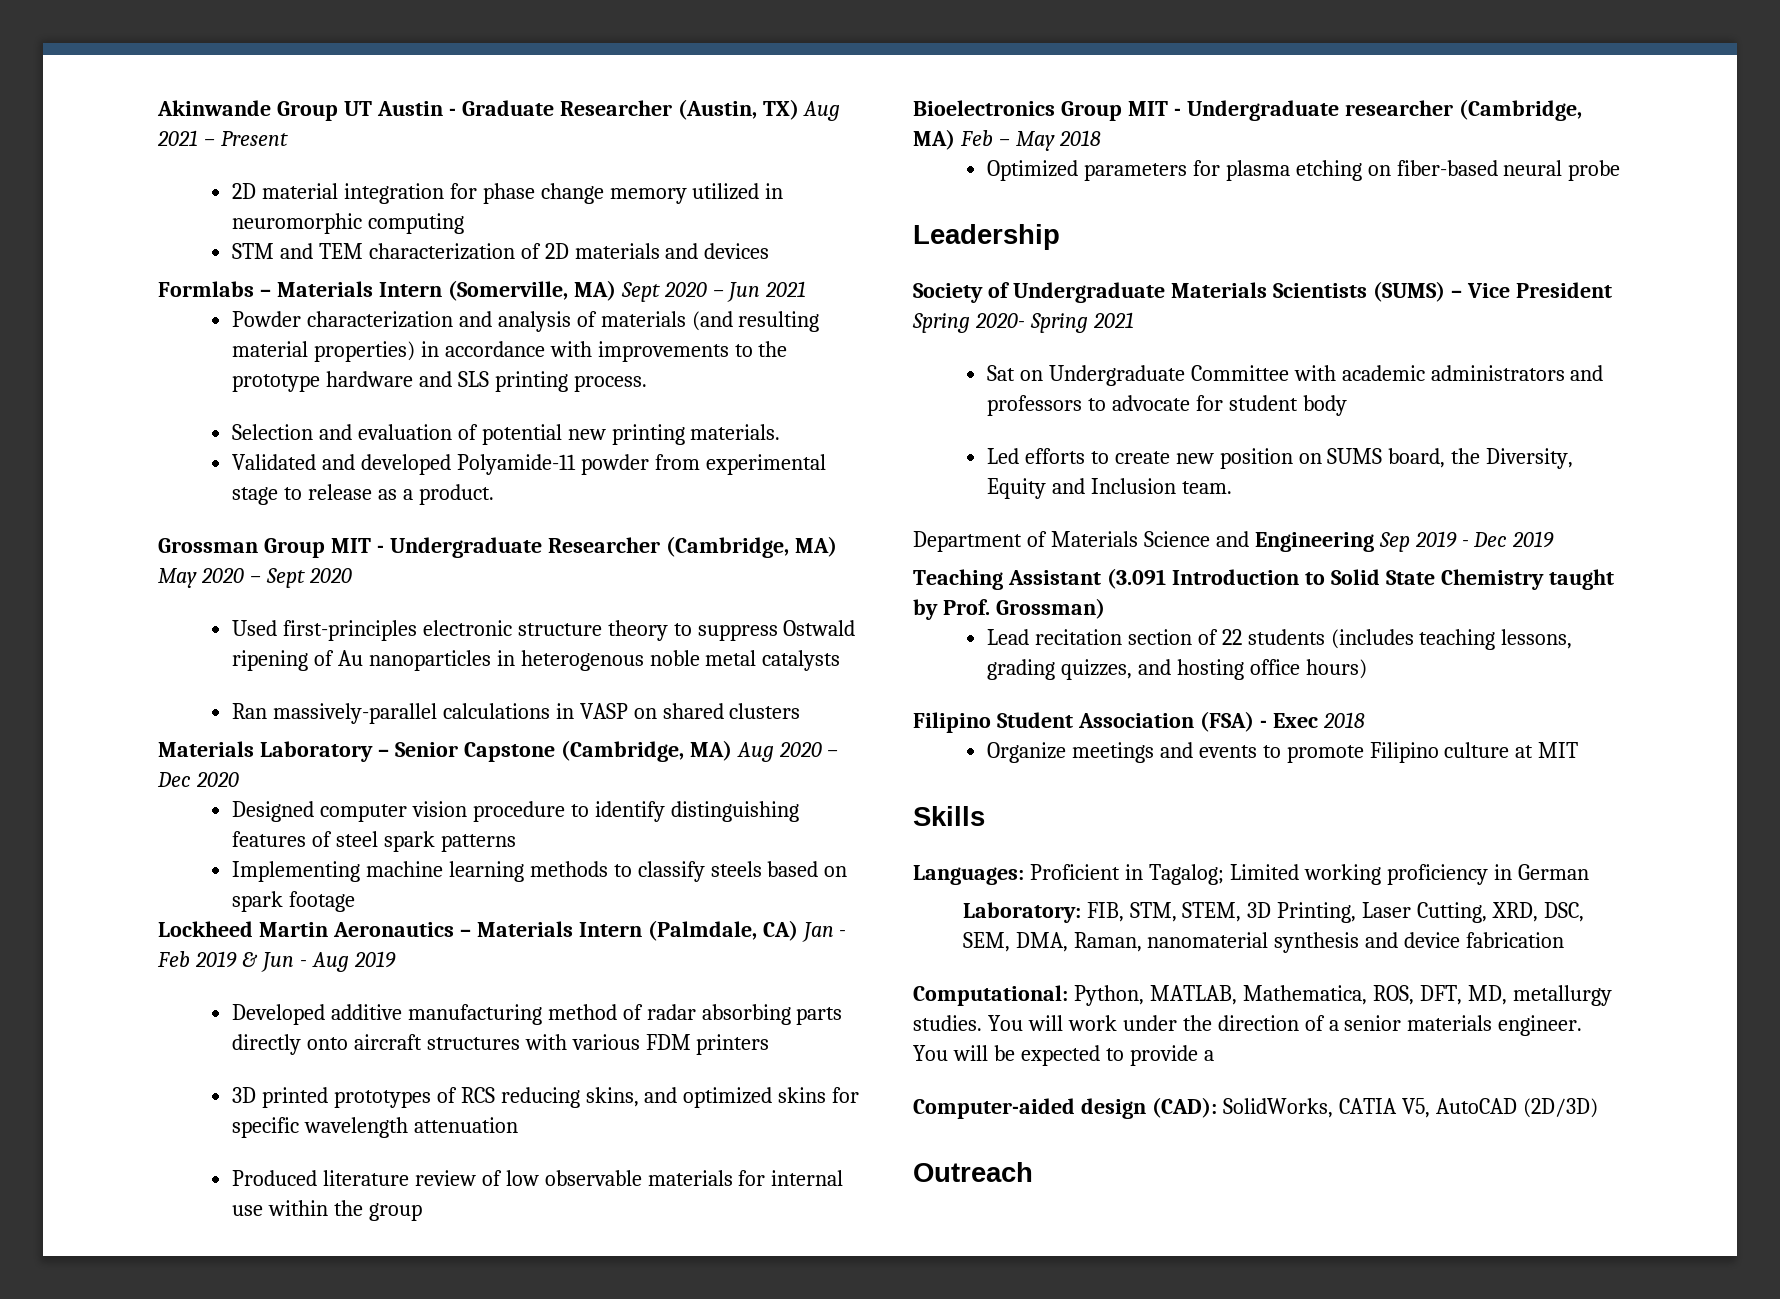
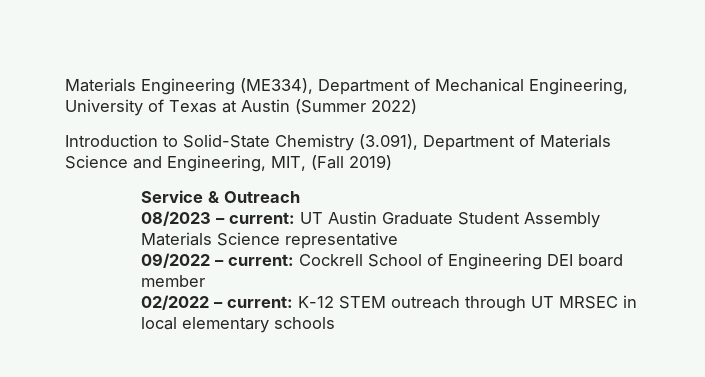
- Akinwande Group UT Austin - Graduate Researcher (Austin, TX) Aug 2021 – Present
- 2D material integration for phase change memory utilized in neuromorphic computing
- STM and TEM characterization of 2D materials and devices
- Formlabs – Materials Intern (Somerville, MA) Sept 2020 – Jun 2021
- Powder characterization and analysis of materials (and resulting material properties) in accordance with improvements to the prototype hardware and SLS printing process.
- Selection and evaluation of potential new printing materials.
- Validated and developed Polyamide-11 powder from experimental stage to release as a product.
- Grossman Group MIT - Undergraduate Researcher (Cambridge, MA) May 2020 – Sept 2020
- Used first-principles electronic structure theory to suppress Ostwald ripening of Au nanoparticles in heterogenous noble metal catalysts
- Ran massively-parallel calculations in VASP on shared clusters
- Materials Laboratory – Senior Capstone (Cambridge, MA) Aug 2020 – Dec 2020
- Designed computer vision procedure to identify distinguishing features of steel spark patterns
- Implementing machine learning methods to classify steels based on spark footage
- Lockheed Martin Aeronautics – Materials Intern (Palmdale, CA) Jan - Feb 2019 & Jun - Aug 2019
- Developed additive manufacturing method of radar absorbing parts directly onto aircraft structures with various FDM printers
- 3D printed prototypes of RCS reducing skins, and optimized skins for specific wavelength attenuation
- Produced literature review of low observable materials for internal use within the group
- Bioelectronics Group MIT - Undergraduate researcher (Cambridge, MA) Feb – May 2018
- Optimized parameters for plasma etching on fiber-based neural probe
- Leadership
- Society of Undergraduate Materials Scientists (SUMS) – Vice President Spring 2020- Spring 2021
- Sat on Undergraduate Committee with academic administrators and professors to advocate for student body
- Led efforts to create new position on SUMS board, the Diversity, Equity and Inclusion team.
- Department of Materials Science and Engineering Sep 2019 - Dec 2019
- Teaching Assistant (3.091 Introduction to Solid State Chemistry taught by Prof. Grossman)
- Lead recitation section of 22 students (includes teaching lessons, grading quizzes, and hosting office hours)
- Filipino Student Association (FSA) - Exec 2018
- Organize meetings and events to promote Filipino culture at MIT
- Skills
- Languages: Proficient in Tagalog; Limited working proficiency in German
- Laboratory: FIB, STM, STEM, 3D Printing, Laser Cutting, XRD, DSC, SEM, DMA, Raman, nanomaterial synthesis and device fabrication
- Computational: Python, MATLAB, Mathematica, ROS, DFT, MD, metallurgy studies. You will work under the direction of a senior materials engineer. You will be expected to provide a
- Computer-aided design (CAD): SolidWorks, CATIA V5, AutoCAD (2D/3D)
- Outreach
+ Materials Engineering (ME334), Department of Mechanical Engineering, University of Texas at Austin (Summer 2022)
+ Introduction to Solid-State Chemistry (3.091), Department of Materials Science and Engineering, MIT, (Fall 2019)
+ Service & Outreach
+ 08/2023 – current: UT Austin Graduate Student Assembly Materials Science representative
+ 09/2022 – current: Cockrell School of Engineering DEI board member
+ 02/2022 – current: K-12 STEM outreach through UT MRSEC in local elementary schools

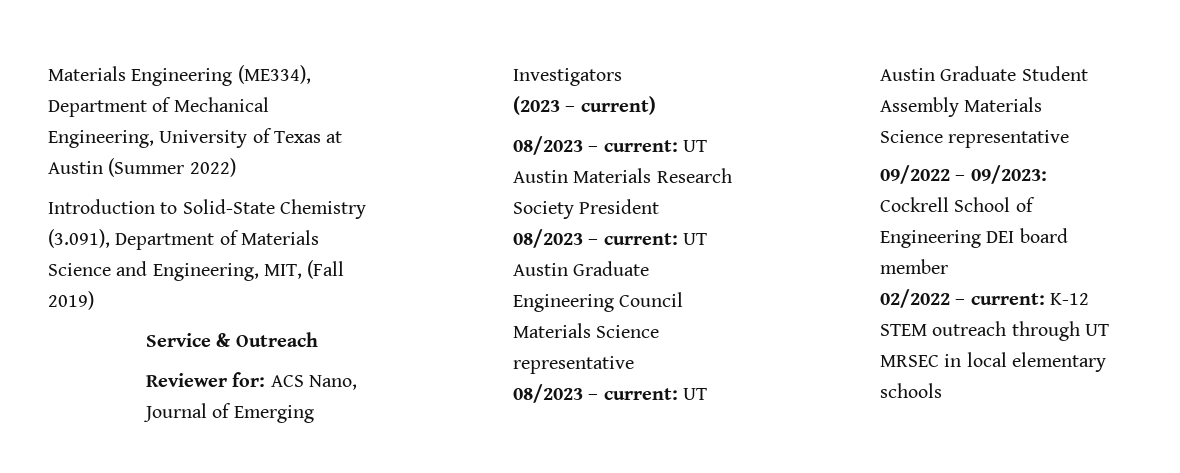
+ Reviewer for: ACS Nano, Journal of Emerging Investigators
+ (2023 – current)
+ 08/2023 – current: UT Austin Materials Research Society President
+ 08/2023 – current: UT Austin Graduate Engineering Council Materials Science representative
- 09/2022 – current: Cockrell School of Engineering DEI board member
+ 09/2022 – 09/2023: Cockrell School of Engineering DEI board member

